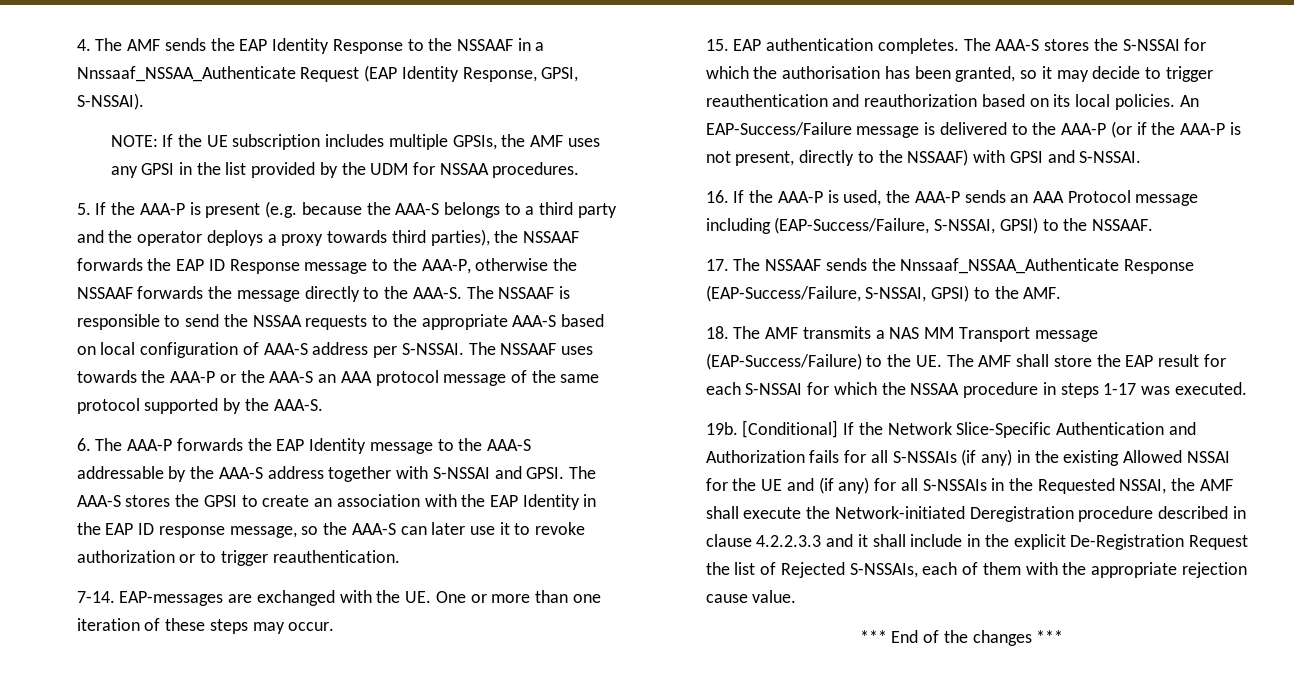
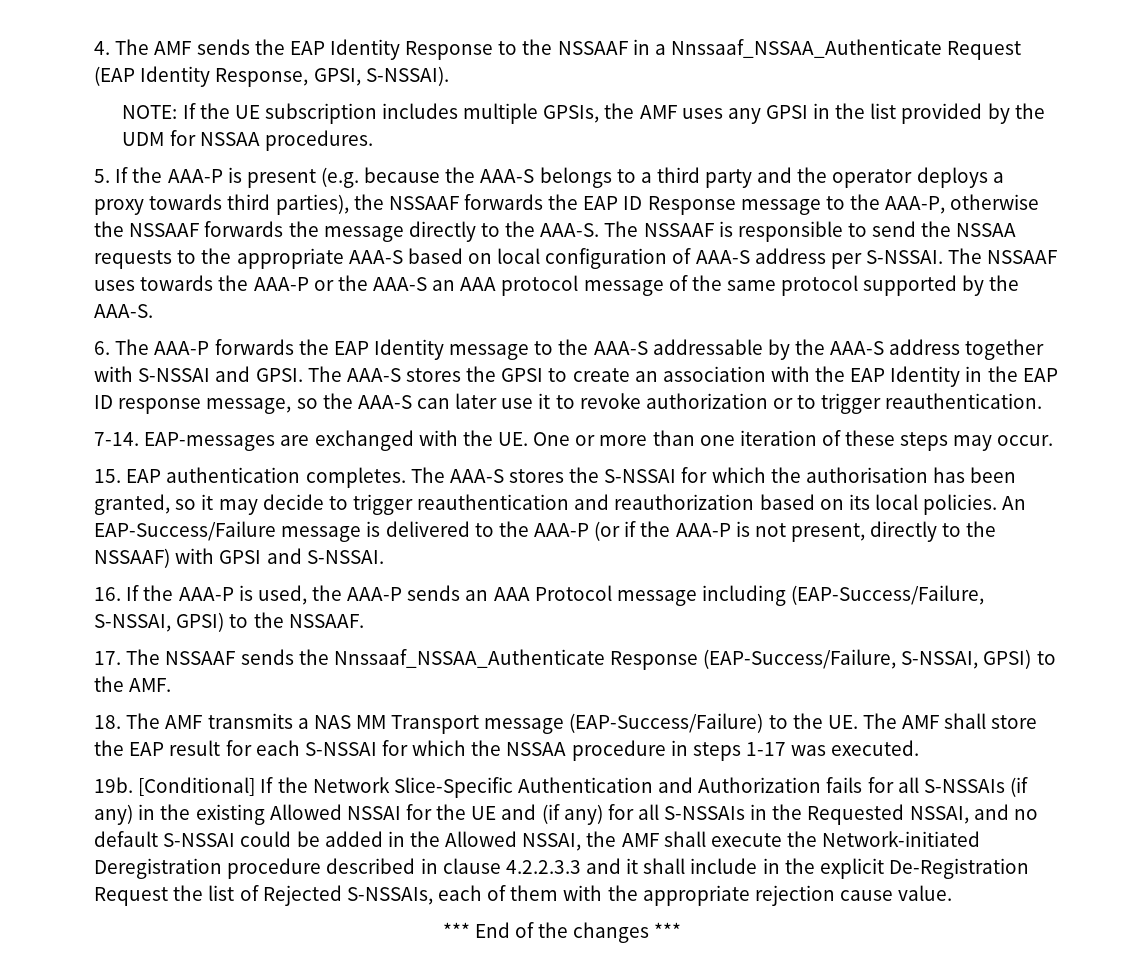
- [Conditional] If the Network Slice-Specific Authentication and Authorization fails for all S-NSSAIs (if any) in the existing Allowed NSSAI for the UE and (if any) for all S-NSSAIs in the Requested NSSAI, the AMF shall execute the Network-initiated Deregistration procedure described in clause 4.2.2.3.3 and it shall include in the explicit De-Registration Request the list of Rejected S-NSSAIs, each of them with the appropriate rejection cause value.
+ [Conditional] If the Network Slice-Specific Authentication and Authorization fails for all S-NSSAIs (if any) in the existing Allowed NSSAI for the UE and (if any) for all S-NSSAIs in the Requested NSSAI, and no default S-NSSAI could be added in the Allowed NSSAI, the AMF shall execute the Network-initiated Deregistration procedure described in clause 4.2.2.3.3 and it shall include in the explicit De-Registration Request the list of Rejected S-NSSAIs, each of them with the appropriate rejection cause value.

